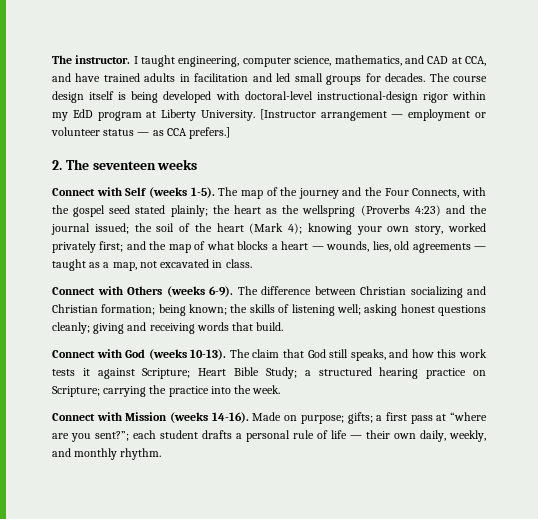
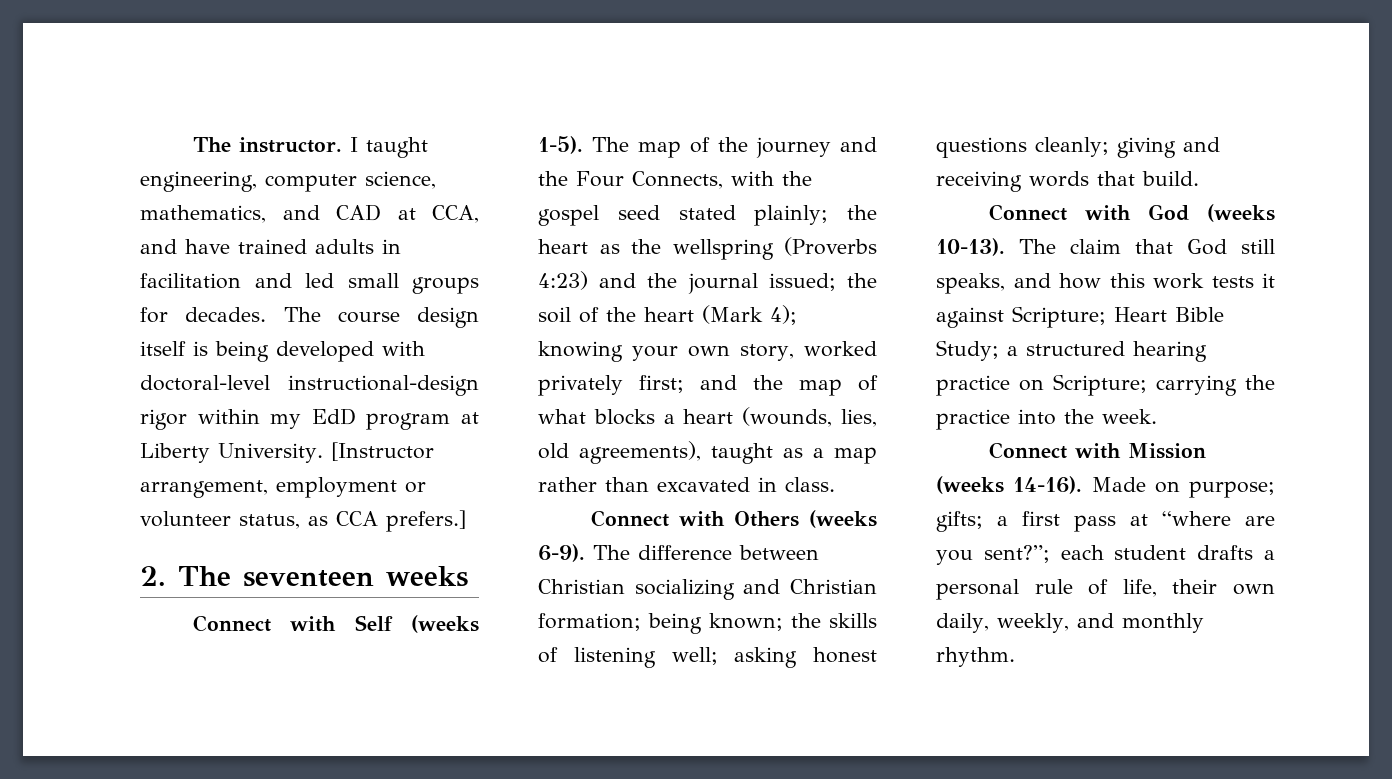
- [Instructor arrangement — employment or volunteer status — as CCA prefers.]
+ [Instructor arrangement, employment or volunteer status, as CCA prefers.]
- The map of the journey and the Four Connects, with the gospel seed stated plainly; the heart as the wellspring (Proverbs 4:23) and the journal issued; the soil of the heart (Mark 4); knowing your own story, worked privately first; and the map of what blocks a heart — wounds, lies, old agreements — taught as a map, not excavated in class.
+ The map of the journey and the Four Connects, with the gospel seed stated plainly; the heart as the wellspring (Proverbs 4:23) and the journal issued; the soil of the heart (Mark 4); knowing your own story, worked privately first; and the map of what blocks a heart (wounds, lies, old agreements), taught as a map rather than excavated in class.
- Made on purpose; gifts; a first pass at “where are you sent?”; each student drafts a personal rule of life — their own daily, weekly, and monthly rhythm.
+ Made on purpose; gifts; a first pass at “where are you sent?”; each student drafts a personal rule of life, their own daily, weekly, and monthly rhythm.

